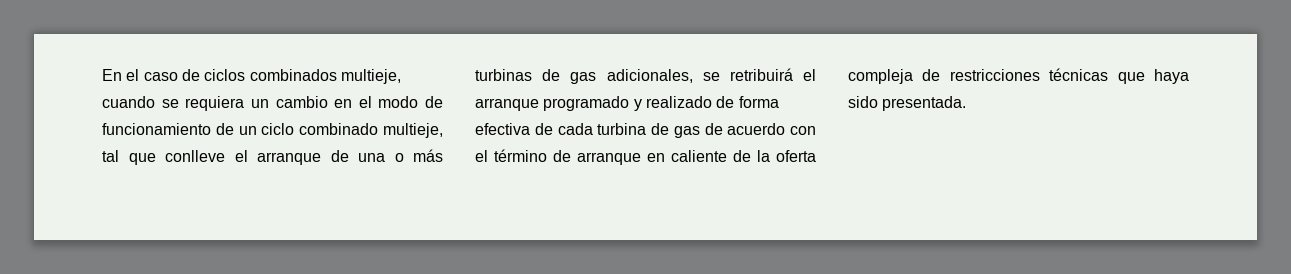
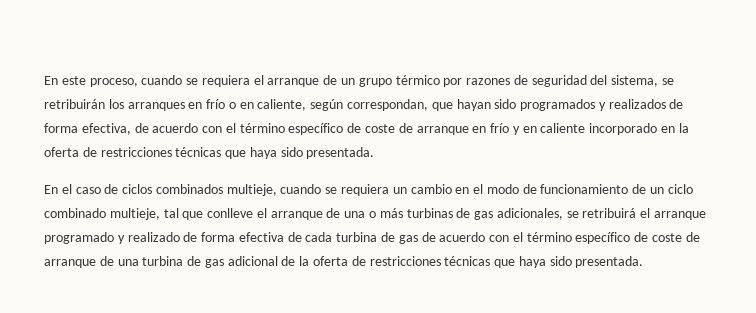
- En el caso de ciclos combinados multieje, cuando se requiera un cambio en el modo de funcionamiento de un ciclo combinado multieje, tal que conlleve el arranque de una o más turbinas de gas adicionales, se retribuirá el arranque programado y realizado de forma efectiva de cada turbina de gas de acuerdo con el término de arranque en caliente de la oferta compleja de restricciones técnicas que haya sido presentada.
+ En este proceso, cuando se requiera el arranque de un grupo térmico por razones de seguridad del sistema, se retribuirán los arranques en frío o en caliente, según correspondan, que hayan sido programados y realizados de forma efectiva, de acuerdo con el término específico de coste de arranque en frío y en caliente incorporado en la oferta de restricciones técnicas que haya sido presentada.
+ En el caso de ciclos combinados multieje, cuando se requiera un cambio en el modo de funcionamiento de un ciclo combinado multieje, tal que conlleve el arranque de una o más turbinas de gas adicionales, se retribuirá el arranque programado y realizado de forma efectiva de cada turbina de gas de acuerdo con el término específico de coste de arranque de una turbina de gas adicional de la oferta de restricciones técnicas que haya sido presentada.

